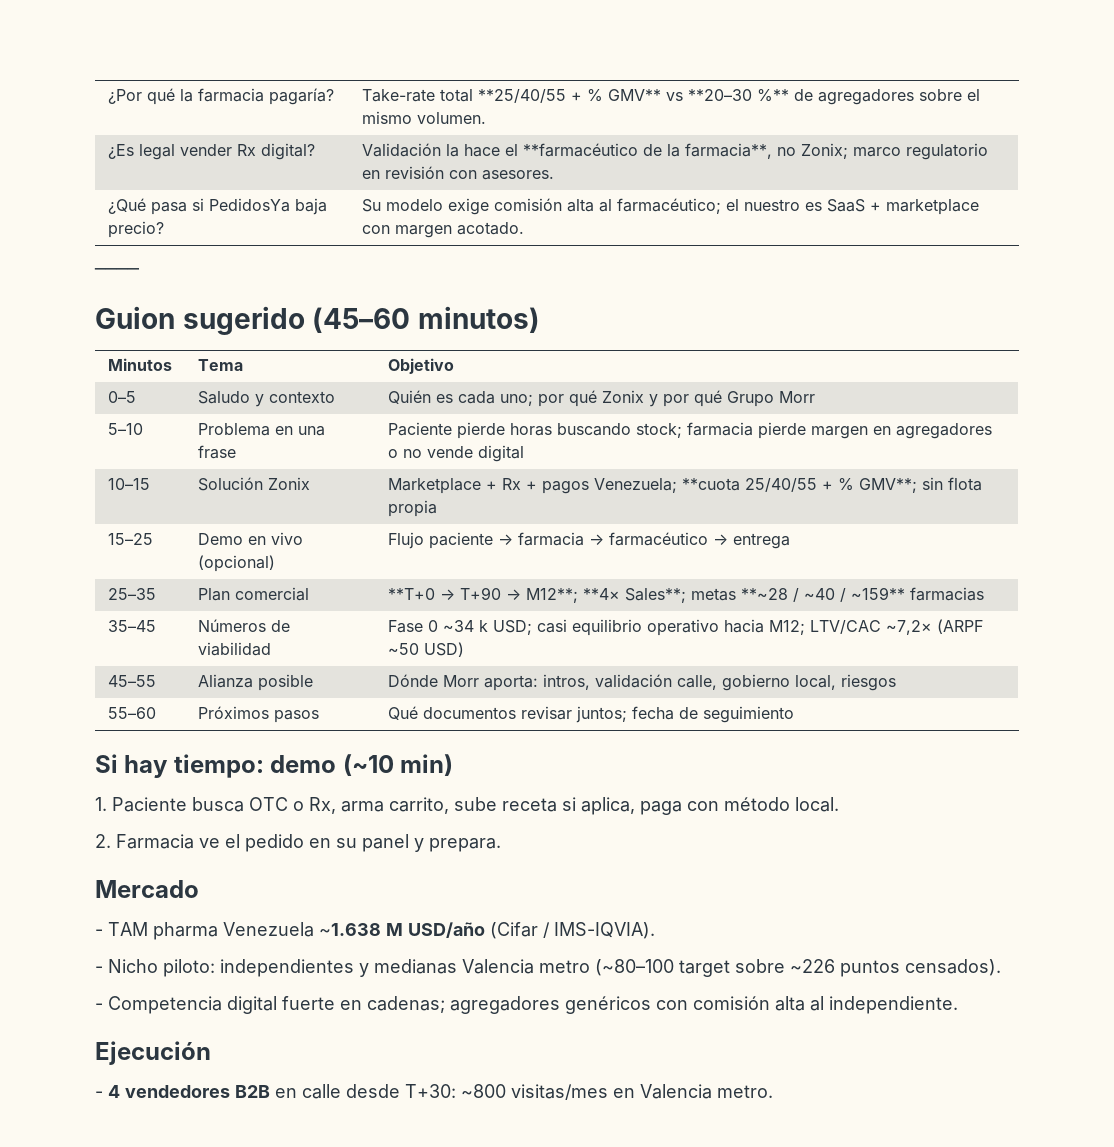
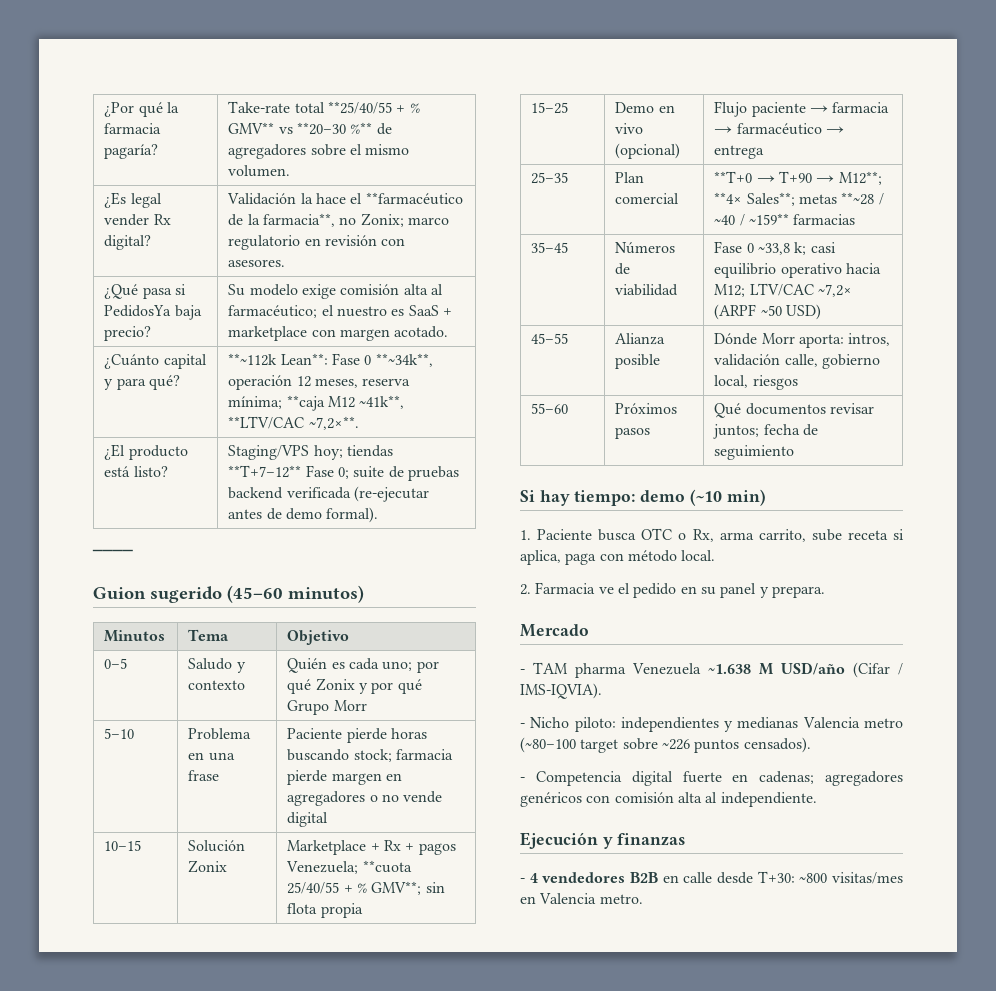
+ ¿Cuánto capital y para qué? | **~112k Lean**: Fase 0 **~34k**, operación 12 meses, reserva mínima; **caja M12 ~41k**, **LTV/CAC ~7,2×**.
+ ¿El producto está listo? | Staging/VPS hoy; tiendas **T+7–12** Fase 0; suite de pruebas backend verificada (re-ejecutar antes de demo formal).
- 35–45 | Números de viabilidad | Fase 0 ~34 k USD; casi equilibrio operativo hacia M12; LTV/CAC ~7,2× (ARPF ~50 USD)
+ 35–45 | Números de viabilidad | Fase 0 ~33,8 k; casi equilibrio operativo hacia M12; LTV/CAC ~7,2× (ARPF ~50 USD)
- Ejecución
+ Ejecución y finanzas

